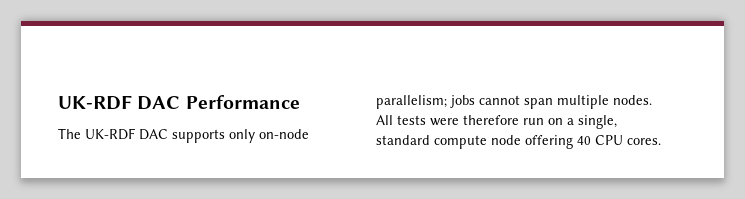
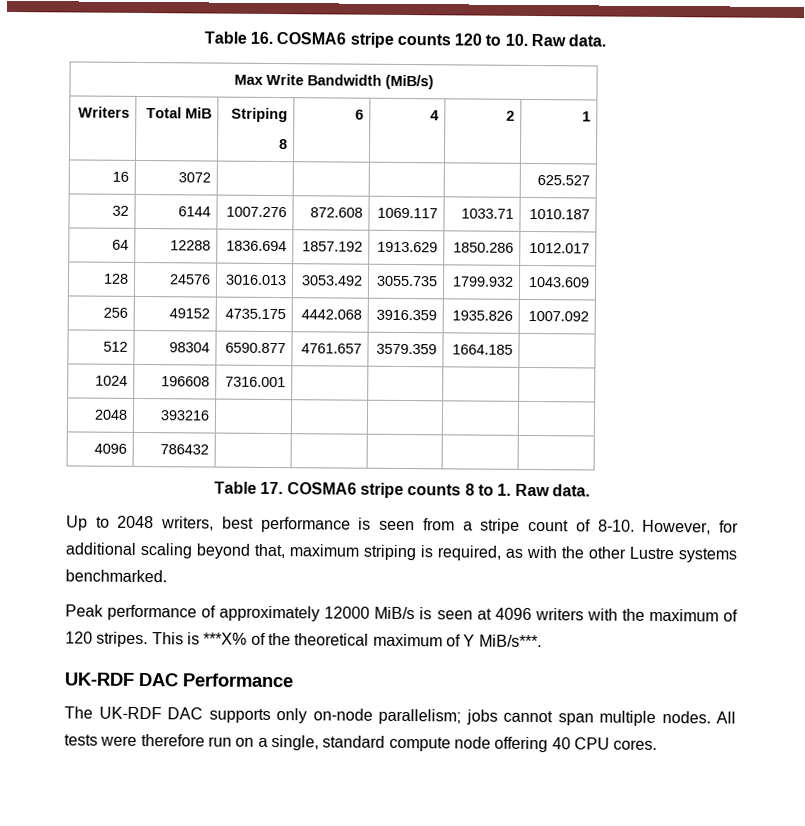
+ Table 16. COSMA6 stripe counts 120 to 10. Raw data.
+ Max Write Bandwidth (MiB/s)
+ Writers | Total MiB | Striping
+ 8 | 6 | 4 | 2 | 1
+ 16 | 3072 | | | | | 625.527
+ 32 | 6144 | 1007.276 | 872.608 | 1069.117 | 1033.71 | 1010.187
+ 64 | 12288 | 1836.694 | 1857.192 | 1913.629 | 1850.286 | 1012.017
+ 128 | 24576 | 3016.013 | 3053.492 | 3055.735 | 1799.932 | 1043.609
+ 256 | 49152 | 4735.175 | 4442.068 | 3916.359 | 1935.826 | 1007.092
+ 512 | 98304 | 6590.877 | 4761.657 | 3579.359 | 1664.185 |
+ 1024 | 196608 | 7316.001 | | | |
+ 2048 | 393216 | | | | |
+ 4096 | 786432 | | | | |
+ Table 17. COSMA6 stripe counts 8 to 1. Raw data.
+ Up to 2048 writers, best performance is seen from a stripe count of 8-10. However, for additional scaling beyond that, maximum striping is required, as with the other Lustre systems benchmarked.
+ Peak performance of approximately 12000 MiB/s is seen at 4096 writers with the maximum of 120 stripes. This is ***X% of the theoretical maximum of Y MiB/s***.

